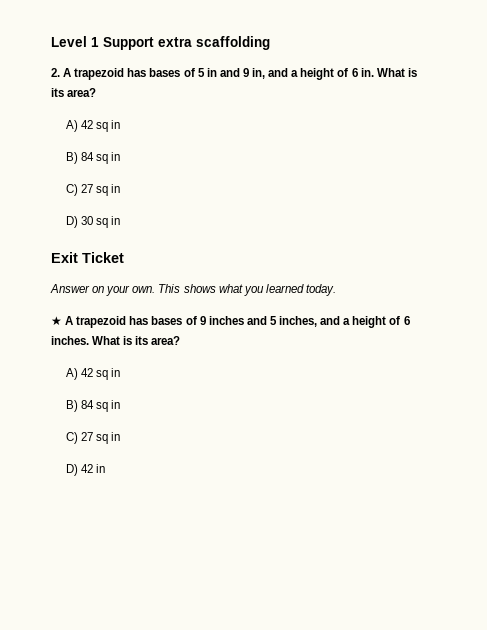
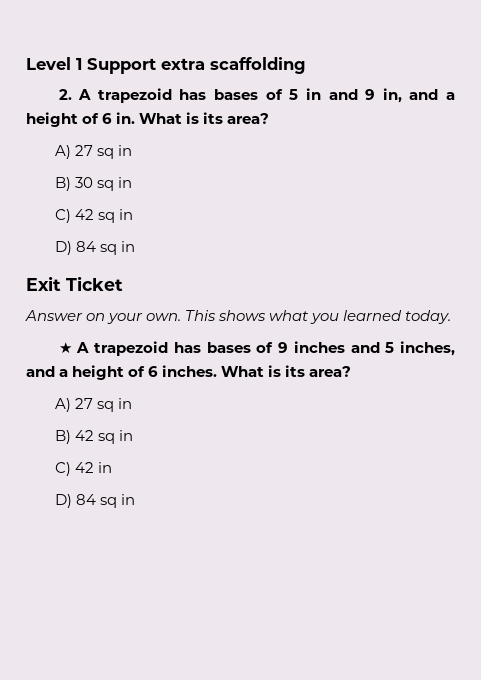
  2. A trapezoid has bases of 5 in and 9 in, and a height of 6 in. What is its area?
- A) 42 sq in
- B) 84 sq in
- C) 27 sq in
- D) 30 sq in
+ A) 27 sq in
+ B) 30 sq in
+ C) 42 sq in
+ D) 84 sq in
  ★ A trapezoid has bases of 9 inches and 5 inches, and a height of 6 inches. What is its area?
- A) 42 sq in
- B) 84 sq in
- C) 27 sq in
- D) 42 in
+ A) 27 sq in
+ B) 42 sq in
+ C) 42 in
+ D) 84 sq in

